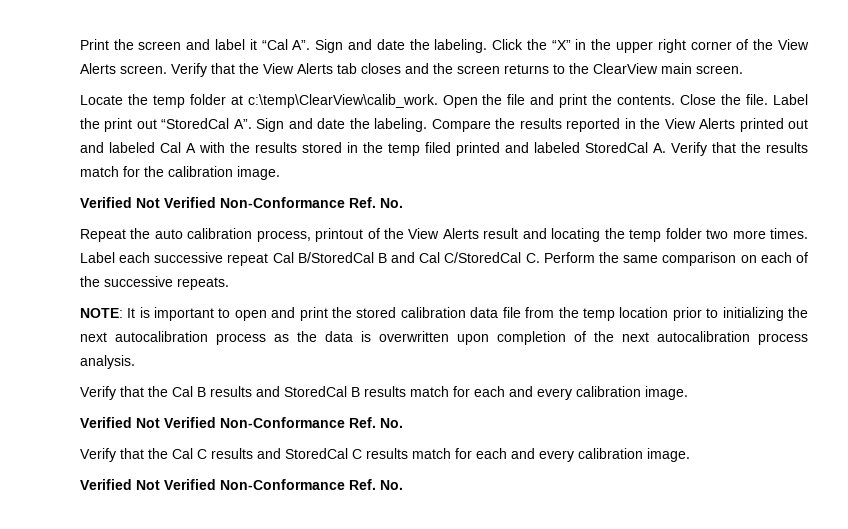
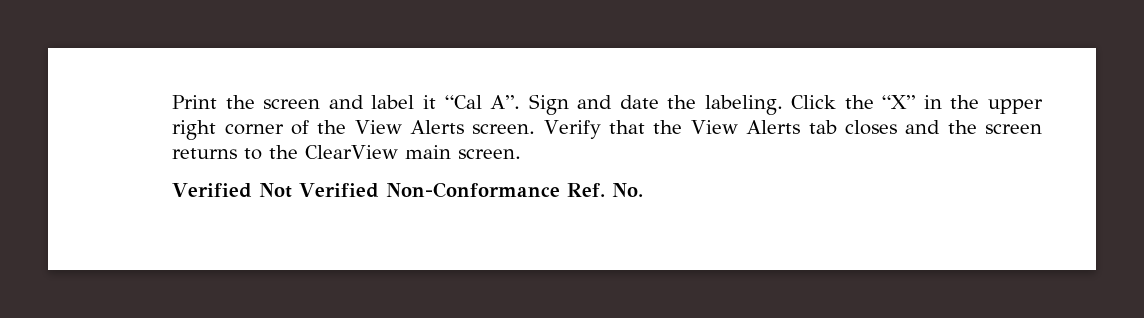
- Locate the temp folder at c:\temp\ClearView\calib_work. Open the file and print the contents. Close the file. Label the print out “StoredCal A”. Sign and date the labeling. Compare the results reported in the View Alerts printed out and labeled Cal A with the results stored in the temp filed printed and labeled StoredCal A. Verify that the results match for the calibration image.
- Verified Not Verified Non-Conformance Ref. No.
- Repeat the auto calibration process, printout of the View Alerts result and locating the temp folder two more times. Label each successive repeat Cal B/StoredCal B and Cal C/StoredCal C. Perform the same comparison on each of the successive repeats.
- NOTE: It is important to open and print the stored calibration data file from the temp location prior to initializing the next autocalibration process as the data is overwritten upon completion of the next autocalibration process analysis.
- Verify that the Cal B results and StoredCal B results match for each and every calibration image.
- Verified Not Verified Non-Conformance Ref. No.
- Verify that the Cal C results and StoredCal C results match for each and every calibration image.

